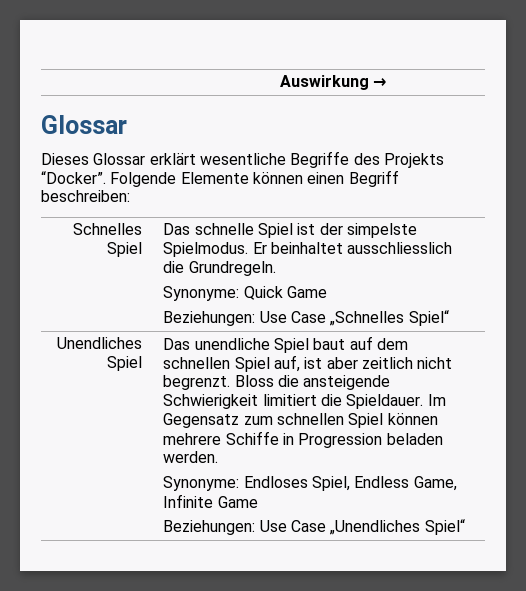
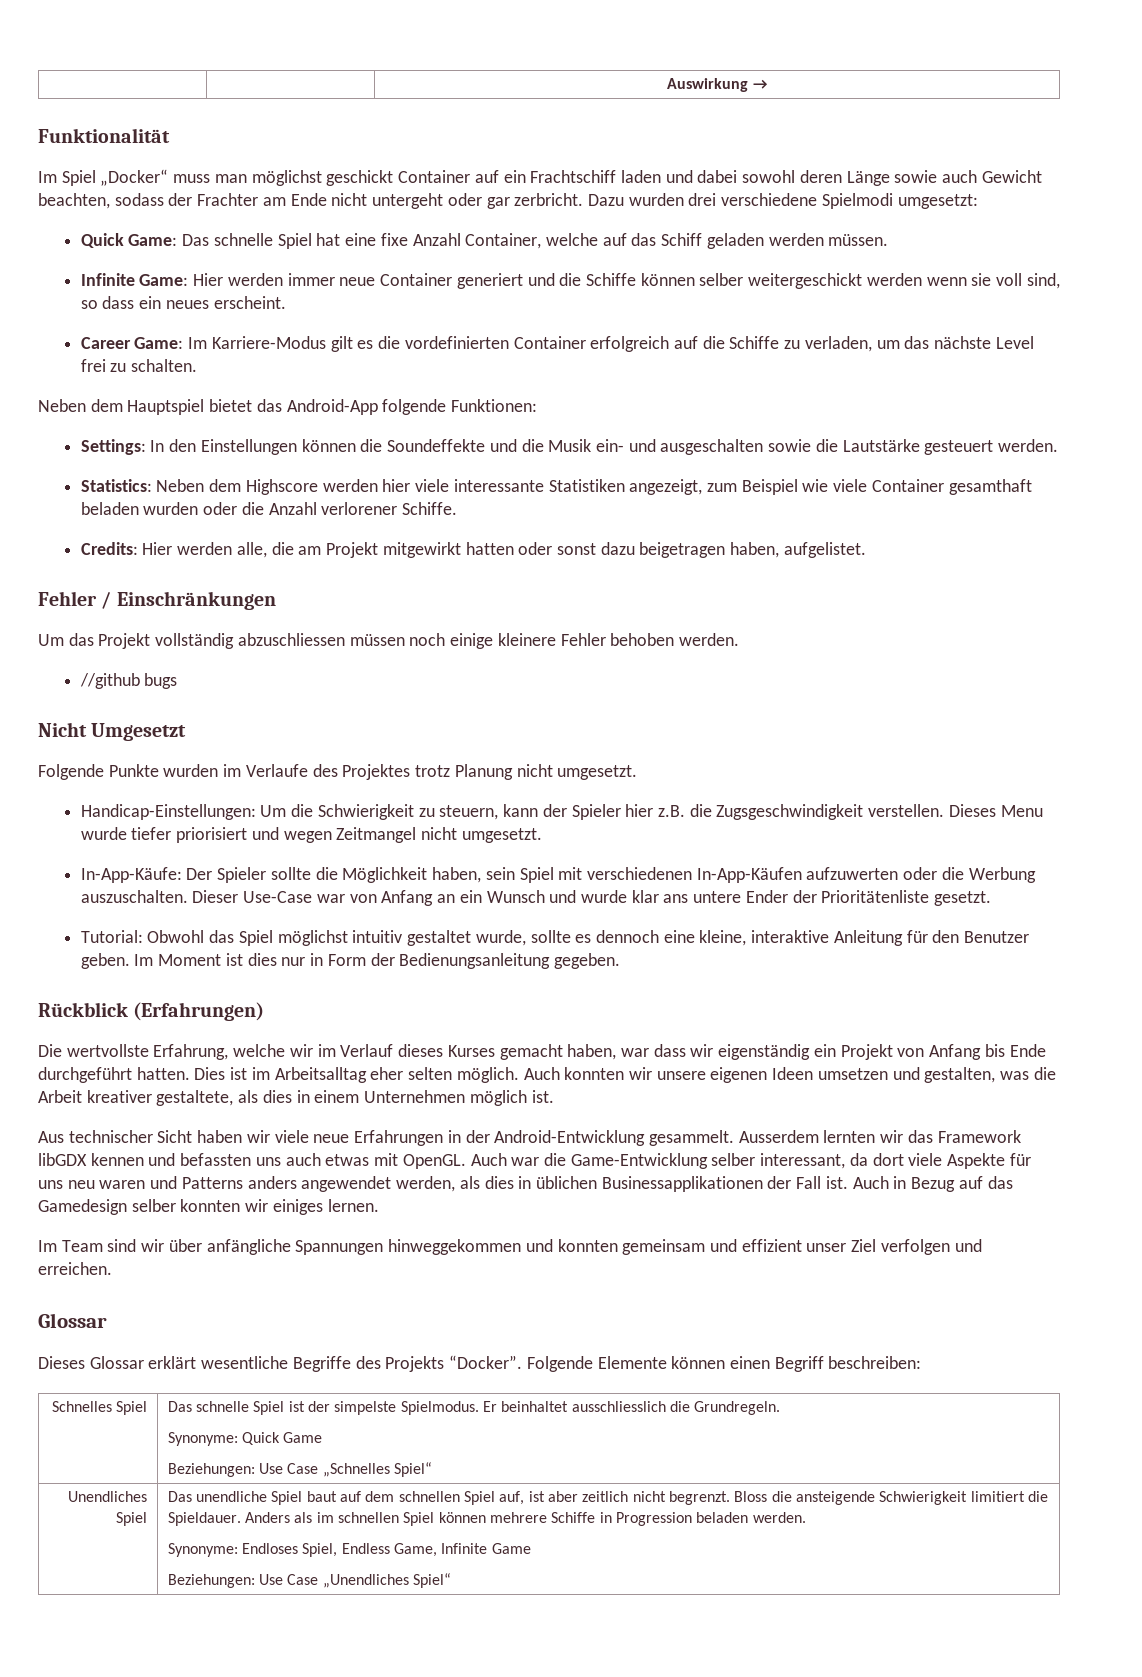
+ Funktionalität
+ Im Spiel „Docker“ muss man möglichst geschickt Container auf ein Frachtschiff laden und dabei sowohl deren Länge sowie auch Gewicht beachten, sodass der Frachter am Ende nicht untergeht oder gar zerbricht. Dazu wurden drei verschiedene Spielmodi umgesetzt:
+ Quick Game: Das schnelle Spiel hat eine fixe Anzahl Container, welche auf das Schiff geladen werden müssen.
+ Infinite Game: Hier werden immer neue Container generiert und die Schiffe können selber weitergeschickt werden wenn sie voll sind, so dass ein neues erscheint.
+ Career Game: Im Karriere-Modus gilt es die vordefinierten Container erfolgreich auf die Schiffe zu verladen, um das nächste Level frei zu schalten.
+ Neben dem Hauptspiel bietet das Android-App folgende Funktionen:
+ Settings: In den Einstellungen können die Soundeffekte und die Musik ein- und ausgeschalten sowie die Lautstärke gesteuert werden.
+ Statistics: Neben dem Highscore werden hier viele interessante Statistiken angezeigt, zum Beispiel wie viele Container gesamthaft beladen wurden oder die Anzahl verlorener Schiffe.
+ Credits: Hier werden alle, die am Projekt mitgewirkt hatten oder sonst dazu beigetragen haben, aufgelistet.
+ Fehler / Einschränkungen
+ Um das Projekt vollständig abzuschliessen müssen noch einige kleinere Fehler behoben werden.
+ //github bugs
+ Nicht Umgesetzt
+ Folgende Punkte wurden im Verlaufe des Projektes trotz Planung nicht umgesetzt.
+ Handicap-Einstellungen: Um die Schwierigkeit zu steuern, kann der Spieler hier z.B. die Zugsgeschwindigkeit verstellen. Dieses Menu wurde tiefer priorisiert und wegen Zeitmangel nicht umgesetzt.
+ In-App-Käufe: Der Spieler sollte die Möglichkeit haben, sein Spiel mit verschiedenen In-App-Käufen aufzuwerten oder die Werbung auszuschalten. Dieser Use-Case war von Anfang an ein Wunsch und wurde klar ans untere Ender der Prioritätenliste gesetzt.
+ Tutorial: Obwohl das Spiel möglichst intuitiv gestaltet wurde, sollte es dennoch eine kleine, interaktive Anleitung für den Benutzer geben. Im Moment ist dies nur in Form der Bedienungsanleitung gegeben.
+ Rückblick (Erfahrungen)
+ Die wertvollste Erfahrung, welche wir im Verlauf dieses Kurses gemacht haben, war dass wir eigenständig ein Projekt von Anfang bis Ende durchgeführt hatten. Dies ist im Arbeitsalltag eher selten möglich. Auch konnten wir unsere eigenen Ideen umsetzen und gestalten, was die Arbeit kreativer gestaltete, als dies in einem Unternehmen möglich ist.
+ Aus technischer Sicht haben wir viele neue Erfahrungen in der Android-Entwicklung gesammelt. Ausserdem lernten wir das Framework libGDX kennen und befassten uns auch etwas mit OpenGL. Auch war die Game-Entwicklung selber interessant, da dort viele Aspekte für uns neu waren und Patterns anders angewendet werden, als dies in üblichen Businessapplikationen der Fall ist. Auch in Bezug auf das Gamedesign selber konnten wir einiges lernen.
+ Im Team sind wir über anfängliche Spannungen hinweggekommen und konnten gemeinsam und effizient unser Ziel verfolgen und erreichen.
- Im Gegensatz zum schnellen Spiel können mehrere Schiffe in Progression beladen werden.
+ Anders als im schnellen Spiel können mehrere Schiffe in Progression beladen werden.

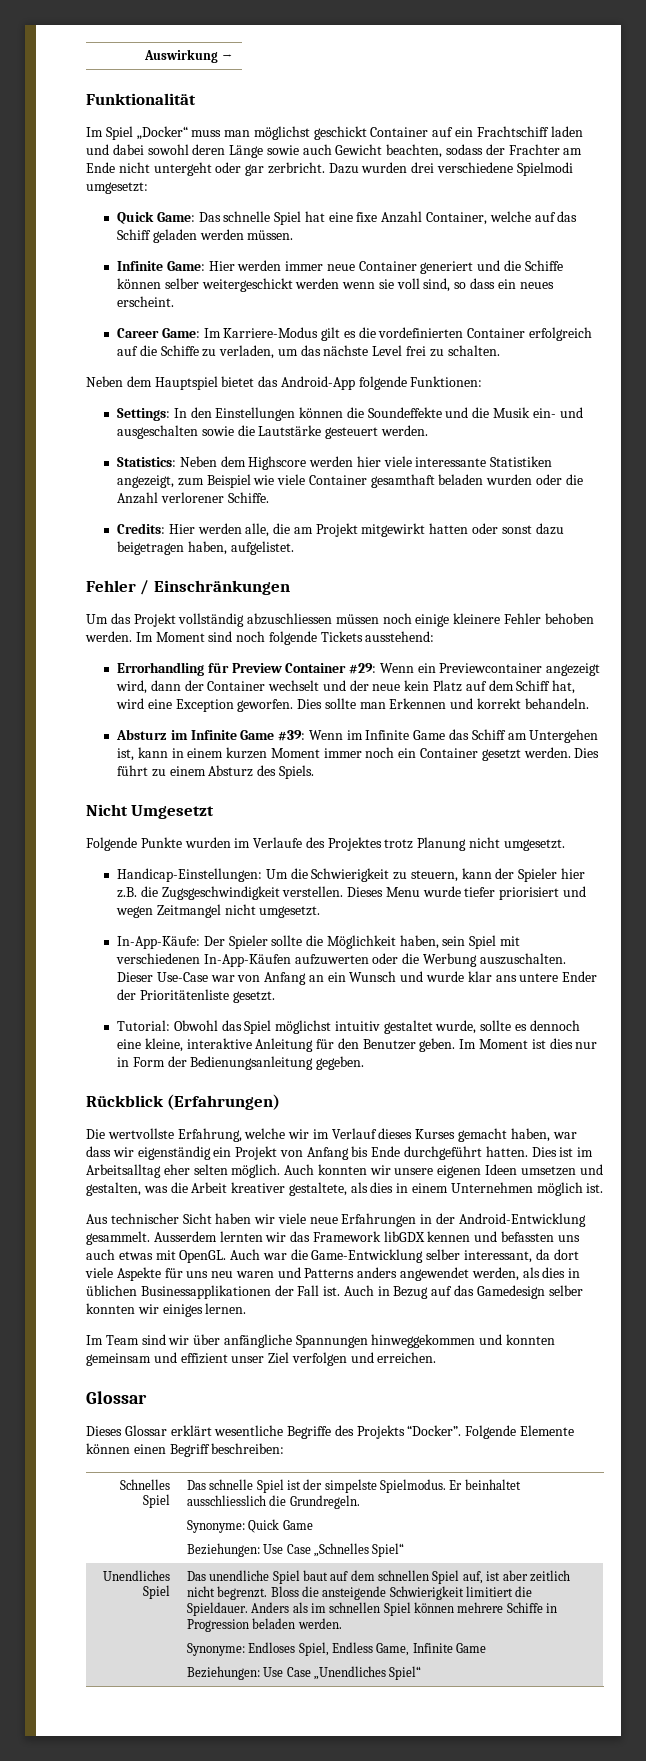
- Um das Projekt vollständig abzuschliessen müssen noch einige kleinere Fehler behoben werden.
- //github bugs
+ Um das Projekt vollständig abzuschliessen müssen noch einige kleinere Fehler behoben werden. Im Moment sind noch folgende Tickets ausstehend:
+ Errorhandling für Preview Container #29: Wenn ein Previewcontainer angezeigt wird, dann der Container wechselt und der neue kein Platz auf dem Schiff hat, wird eine Exception geworfen. Dies sollte man Erkennen und korrekt behandeln.
+ Absturz im Infinite Game #39: Wenn im Infinite Game das Schiff am Untergehen ist, kann in einem kurzen Moment immer noch ein Container gesetzt werden. Dies führt zu einem Absturz des Spiels.

